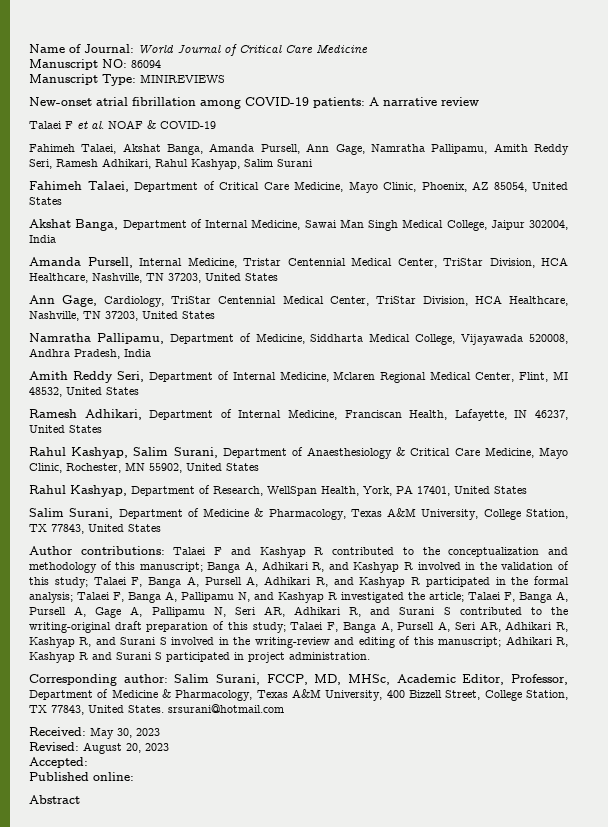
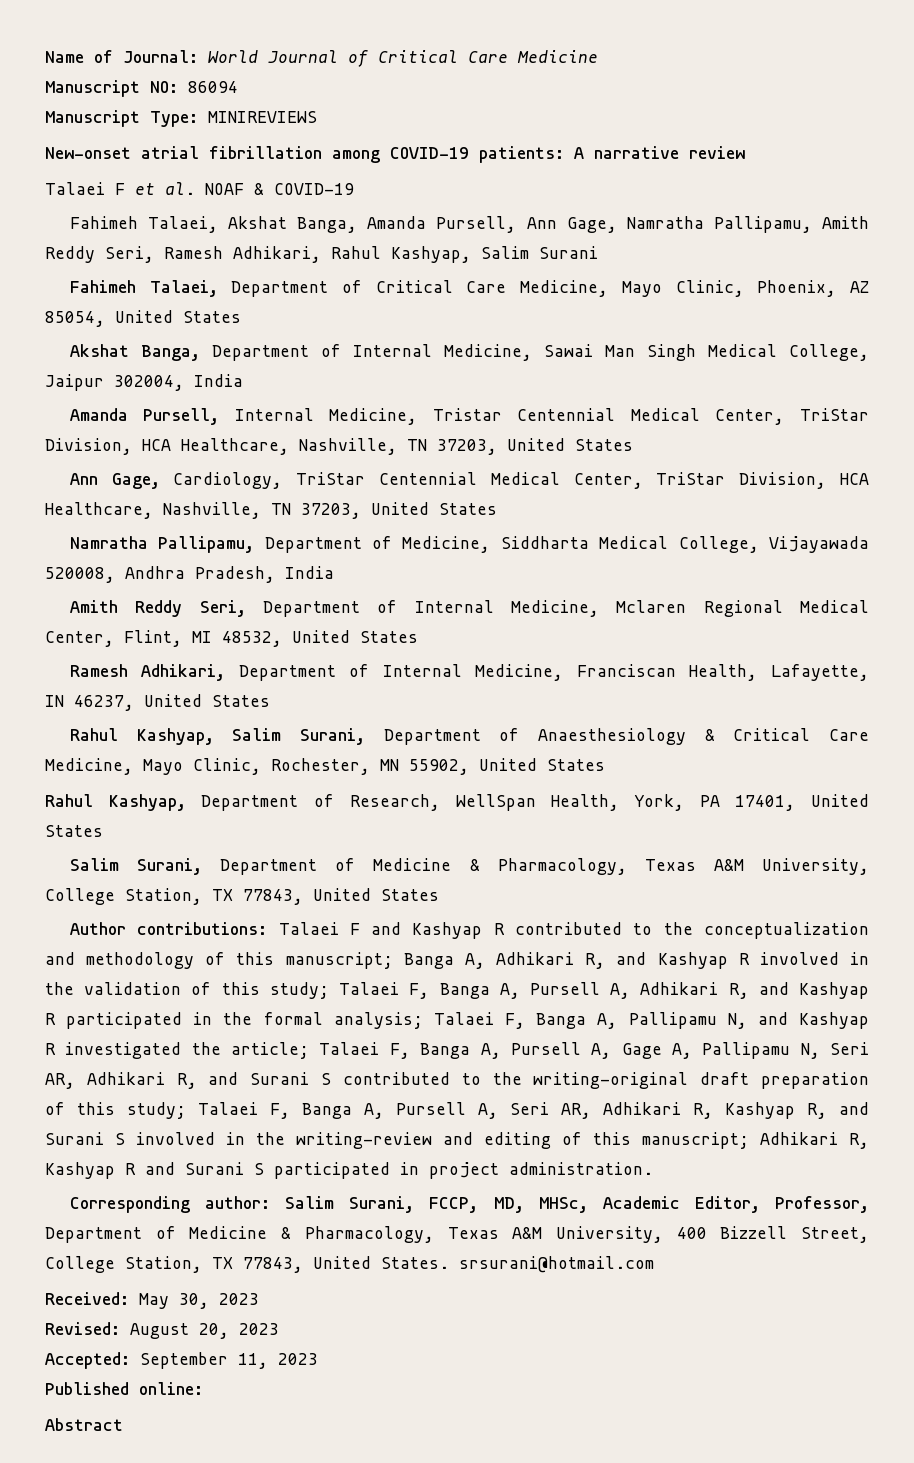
- Accepted:
+ Accepted: September 11, 2023

